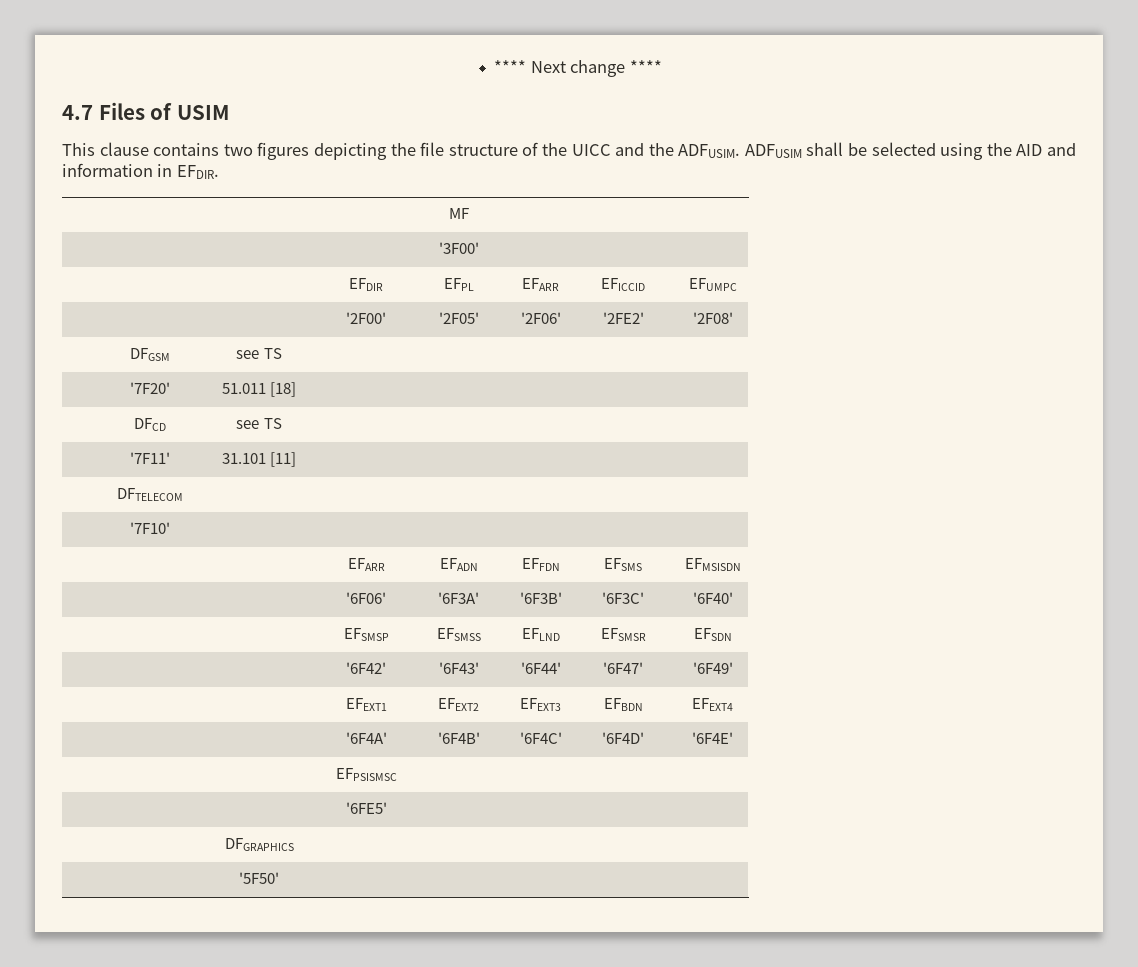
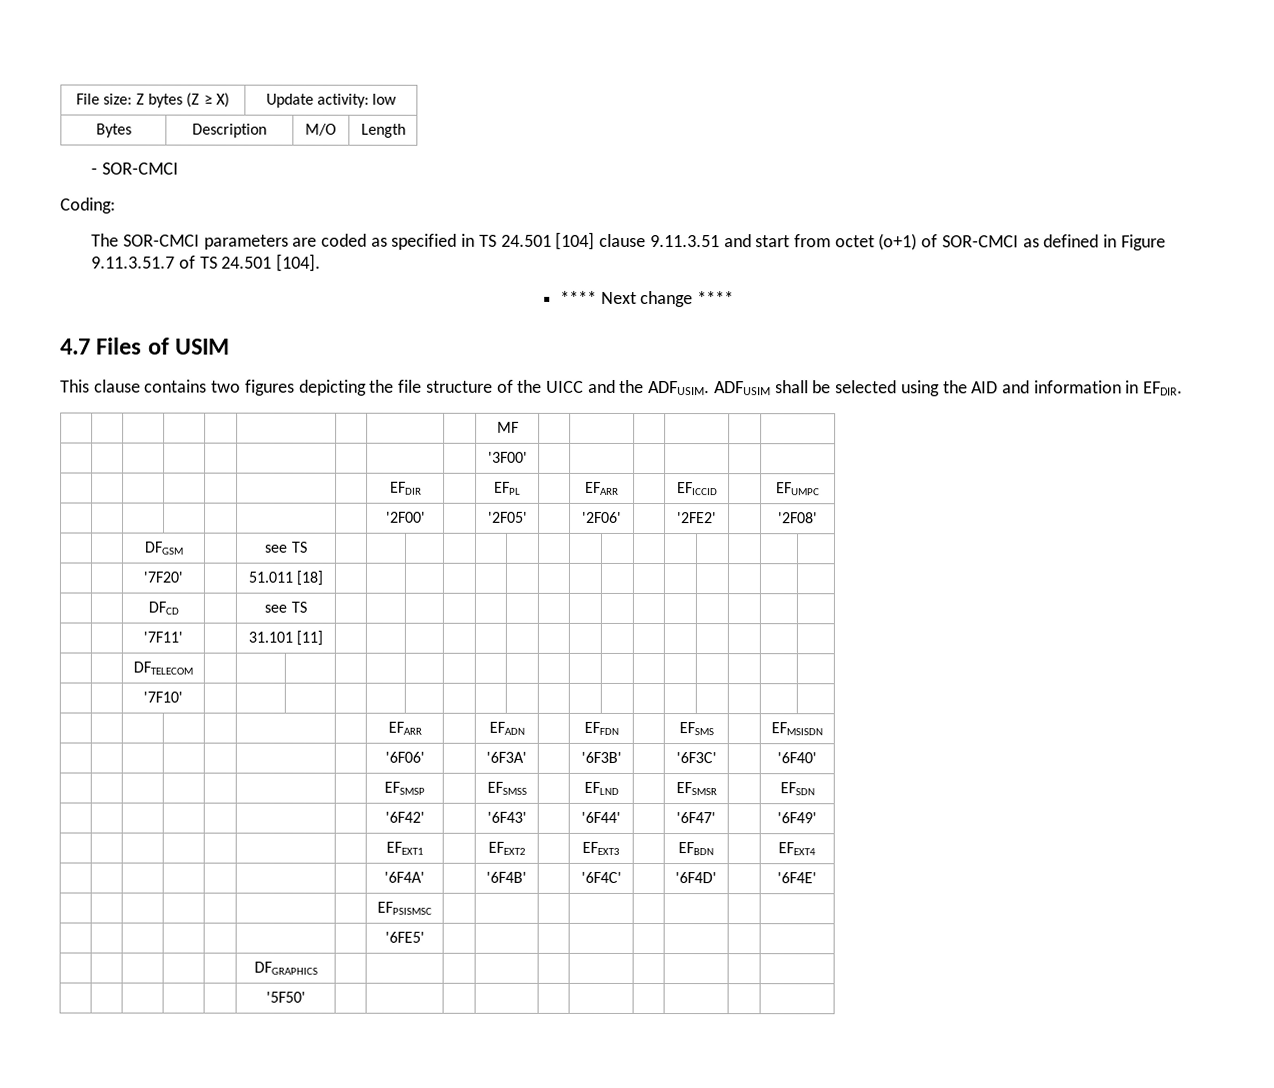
+ File size: Z bytes (Z ≥ X) | Update activity: low
+ Bytes | Description | M/O | Length
+ - SOR-CMCI
+ Coding:
+ The SOR-CMCI parameters are coded as specified in TS 24.501 [104] clause 9.11.3.51 and start from octet (o+1) of SOR-CMCI as defined in Figure 9.11.3.51.7 of TS 24.501 [104].

